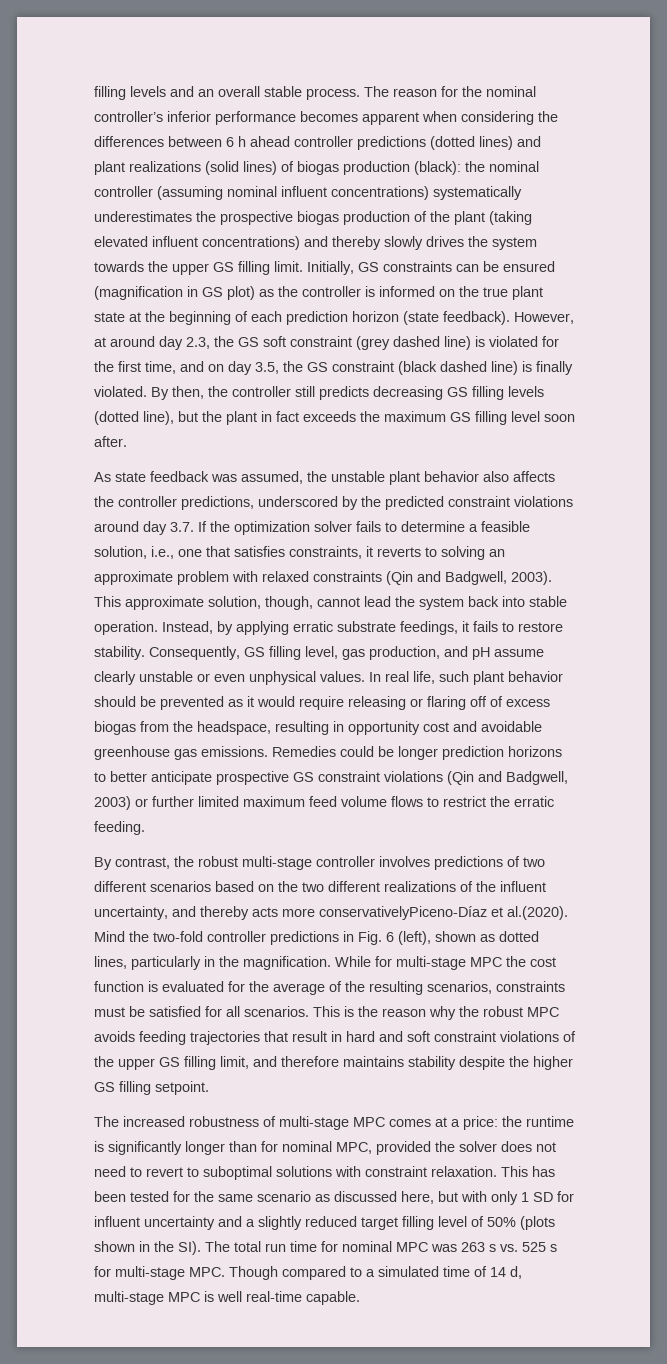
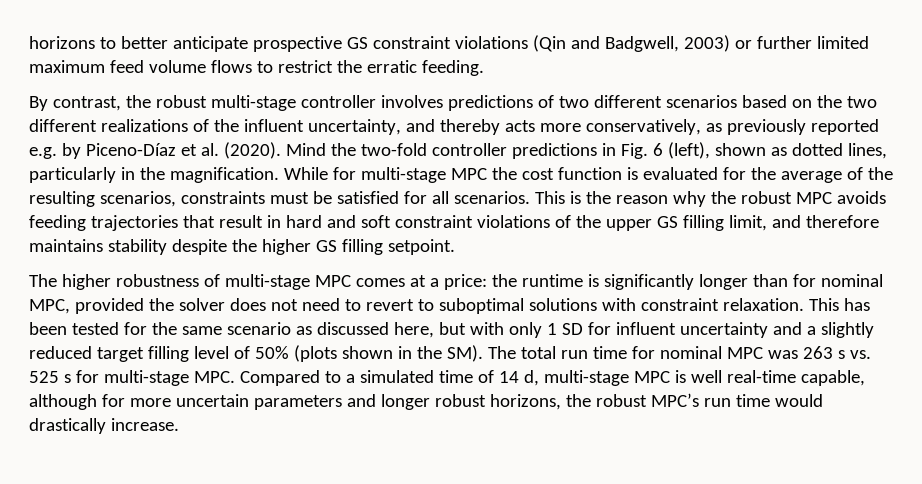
- filling levels and an overall stable process. The reason for the nominal controller’s inferior performance becomes apparent when considering the differences between 6 h ahead controller predictions (dotted lines) and plant realizations (solid lines) of biogas production (black): the nominal controller (assuming nominal influent concentrations) systematically underestimates the prospective biogas production of the plant (taking elevated influent concentrations) and thereby slowly drives the system towards the upper GS filling limit. Initially, GS constraints can be ensured (magnification in GS plot) as the controller is informed on the true plant state at the beginning of each prediction horizon (state feedback). However, at around day 2.3, the GS soft constraint (grey dashed line) is violated for the first time, and on day 3.5, the GS constraint (black dashed line) is finally violated. By then, the controller still predicts decreasing GS filling levels (dotted line), but the plant in fact exceeds the maximum GS filling level soon after.
- As state feedback was assumed, the unstable plant behavior also affects the controller predictions, underscored by the predicted constraint violations around day 3.7. If the optimization solver fails to determine a feasible solution, i.e., one that satisfies constraints, it reverts to solving an approximate problem with relaxed constraints (Qin and Badgwell, 2003). This approximate solution, though, cannot lead the system back into stable operation. Instead, by applying erratic substrate feedings, it fails to restore stability. Consequently, GS filling level, gas production, and pH assume clearly unstable or even unphysical values. In real life, such plant behavior should be prevented as it would require releasing or flaring off of excess biogas from the headspace, resulting in opportunity cost and avoidable greenhouse gas emissions. Remedies could be longer prediction horizons to better anticipate prospective GS constraint violations (Qin and Badgwell, 2003) or further limited maximum feed volume flows to restrict the erratic feeding.
+ horizons to better anticipate prospective GS constraint violations (Qin and Badgwell, 2003) or further limited maximum feed volume flows to restrict the erratic feeding.
- By contrast, the robust multi-stage controller involves predictions of two different scenarios based on the two different realizations of the influent uncertainty, and thereby acts more conservativelyPiceno-Díaz et al.(2020). Mind the two-fold controller predictions in Fig. 6 (left), shown as dotted lines, particularly in the magnification.
+ By contrast, the robust multi-stage controller involves predictions of two different scenarios based on the two different realizations of the influent uncertainty, and thereby acts more conservatively, as previously reported e.g. by Piceno-Díaz et al. (2020). Mind the two-fold controller predictions in Fig. 6 (left), shown as dotted lines, particularly in the magnification.
- The increased robustness of multi-stage MPC comes at a price: the runtime is significantly longer than for nominal MPC, provided the solver does not need to revert to suboptimal solutions with constraint relaxation.
+ The higher robustness of multi-stage MPC comes at a price: the runtime is significantly longer than for nominal MPC, provided the solver does not need to revert to suboptimal solutions with constraint relaxation.
- This has been tested for the same scenario as discussed here, but with only 1 SD for influent uncertainty and a slightly reduced target filling level of 50% (plots shown in the SI). The total run time for nominal MPC was 263 s vs. 525 s for multi-stage MPC. Though compared to a simulated time of 14 d, multi-stage MPC is well real-time capable.
+ This has been tested for the same scenario as discussed here, but with only 1 SD for influent uncertainty and a slightly reduced target filling level of 50% (plots shown in the SM). The total run time for nominal MPC was 263 s vs. 525 s for multi-stage MPC. Compared to a simulated time of 14 d, multi-stage MPC is well real-time capable, although for more uncertain parameters and longer robust horizons, the robust MPC’s run time would drastically increase.

